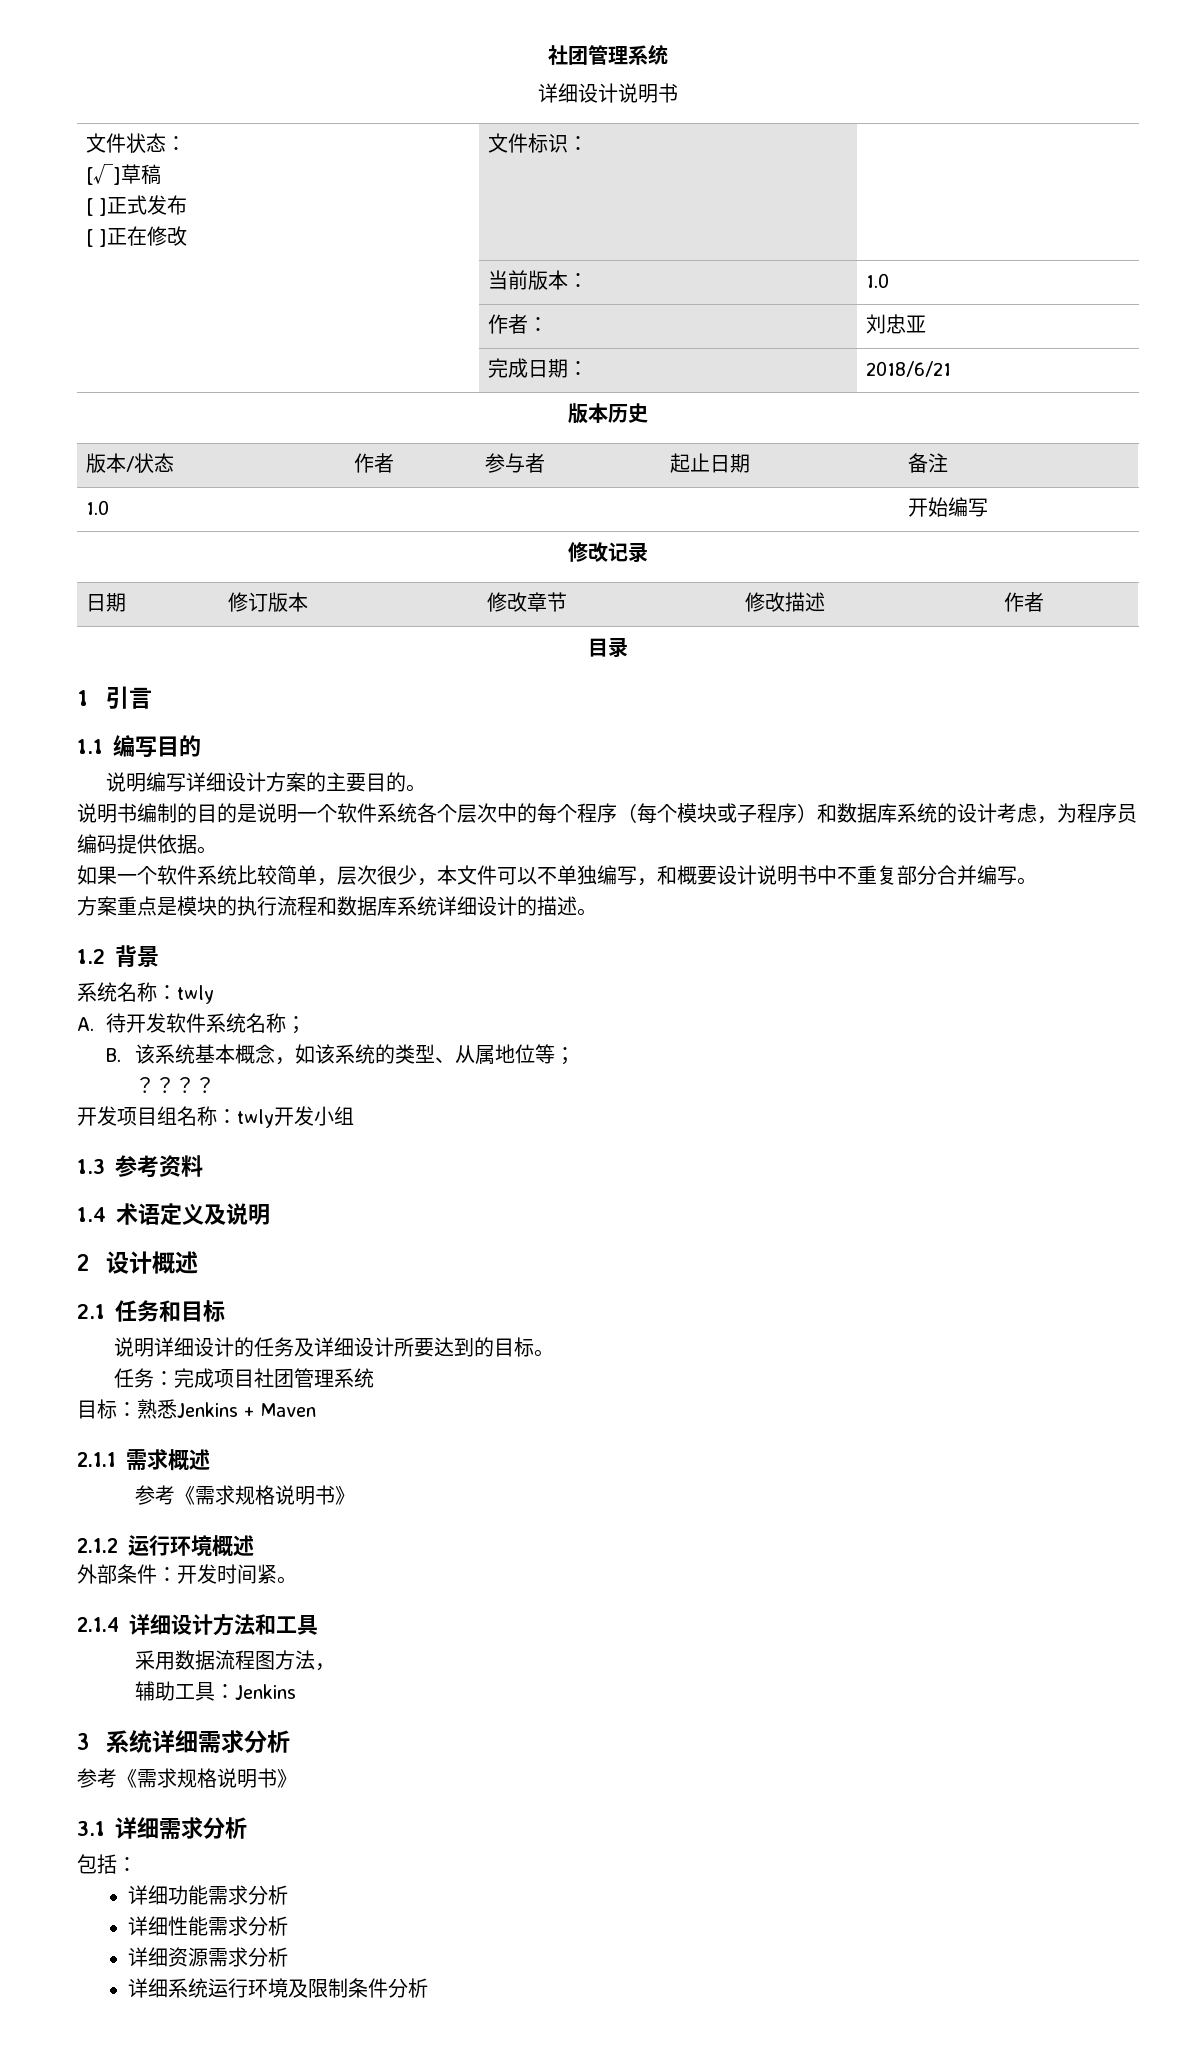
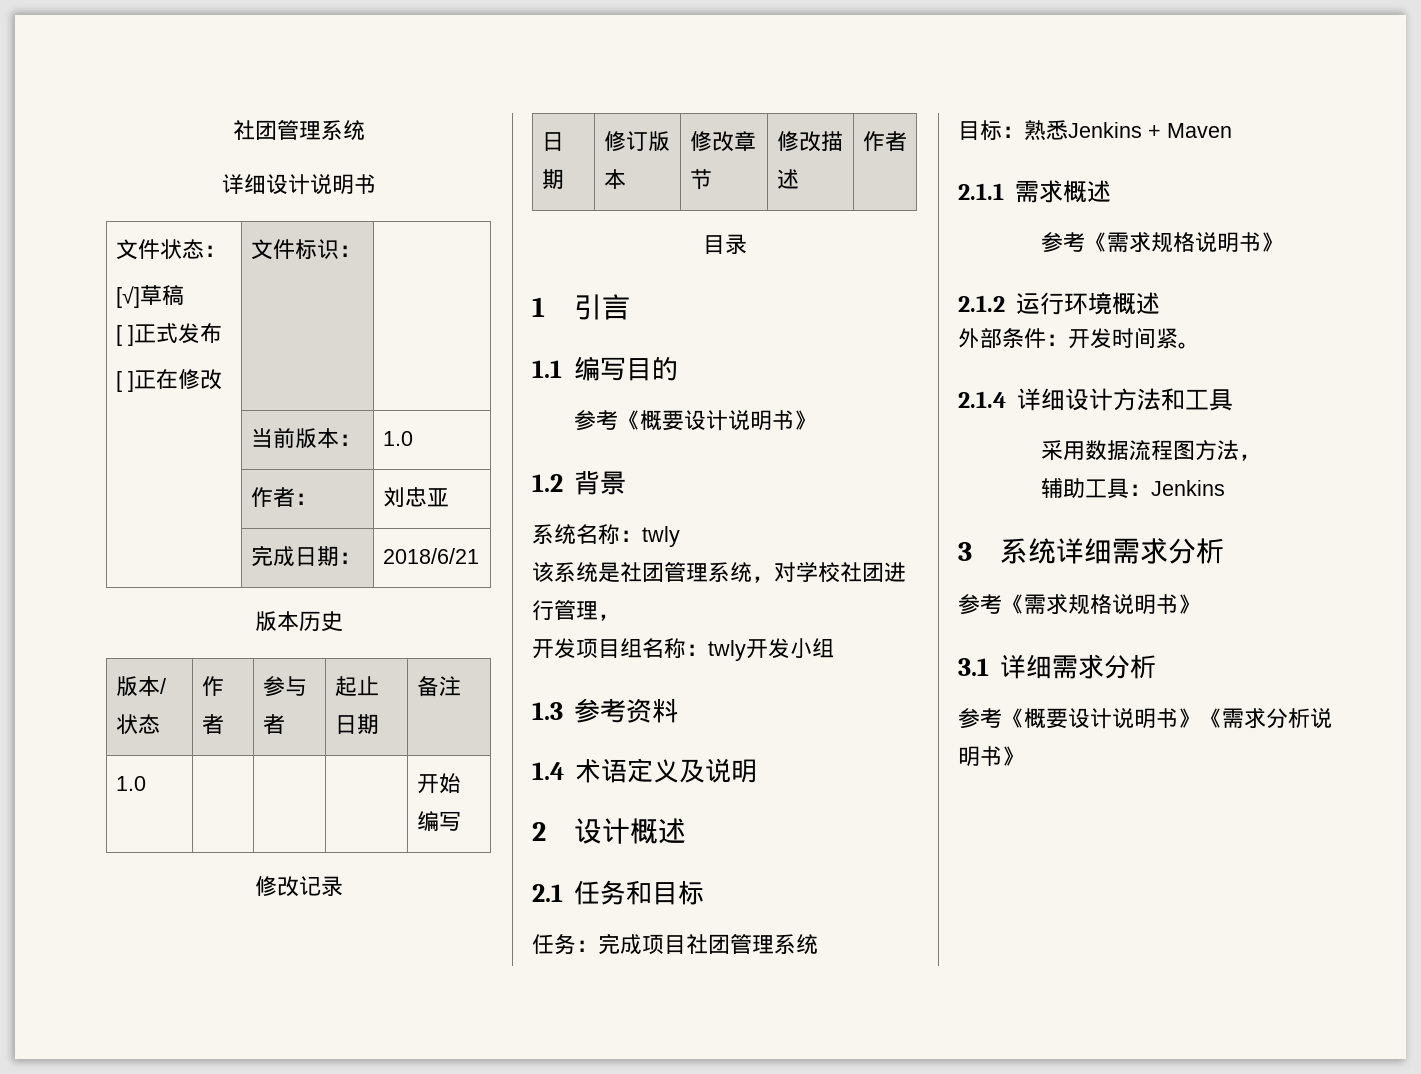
  1.1编写目的
- 说明编写详细设计方案的主要目的。
- 说明书编制的目的是说明一个软件系统各个层次中的每个程序（每个模块或子程序）和数据库系统的设计考虑，为程序员编码提供依据。
- 如果一个软件系统比较简单，层次很少，本文件可以不单独编写，和概要设计说明书中不重复部分合并编写。
- 方案重点是模块的执行流程和数据库系统详细设计的描述。
+ 参考《概要设计说明书》
- A.待开发软件系统名称；
- B.该系统基本概念，如该系统的类型、从属地位等；
- ？？？？
+ 该系统是社团管理系统，对学校社团进行管理，
- 说明详细设计的任务及详细设计所要达到的目标。
- 包括：
- 详细功能需求分析
- 详细性能需求分析
- 详细资源需求分析
- 详细系统运行环境及限制条件分析
+ 参考《概要设计说明书》《需求分析说明书》

